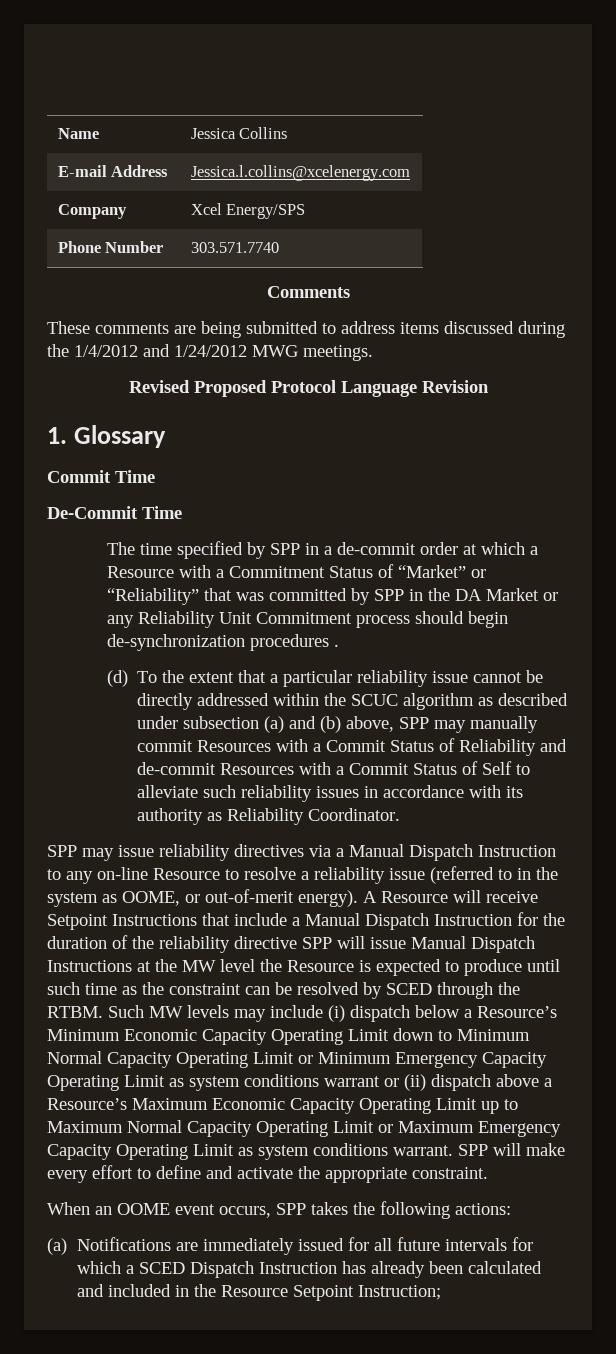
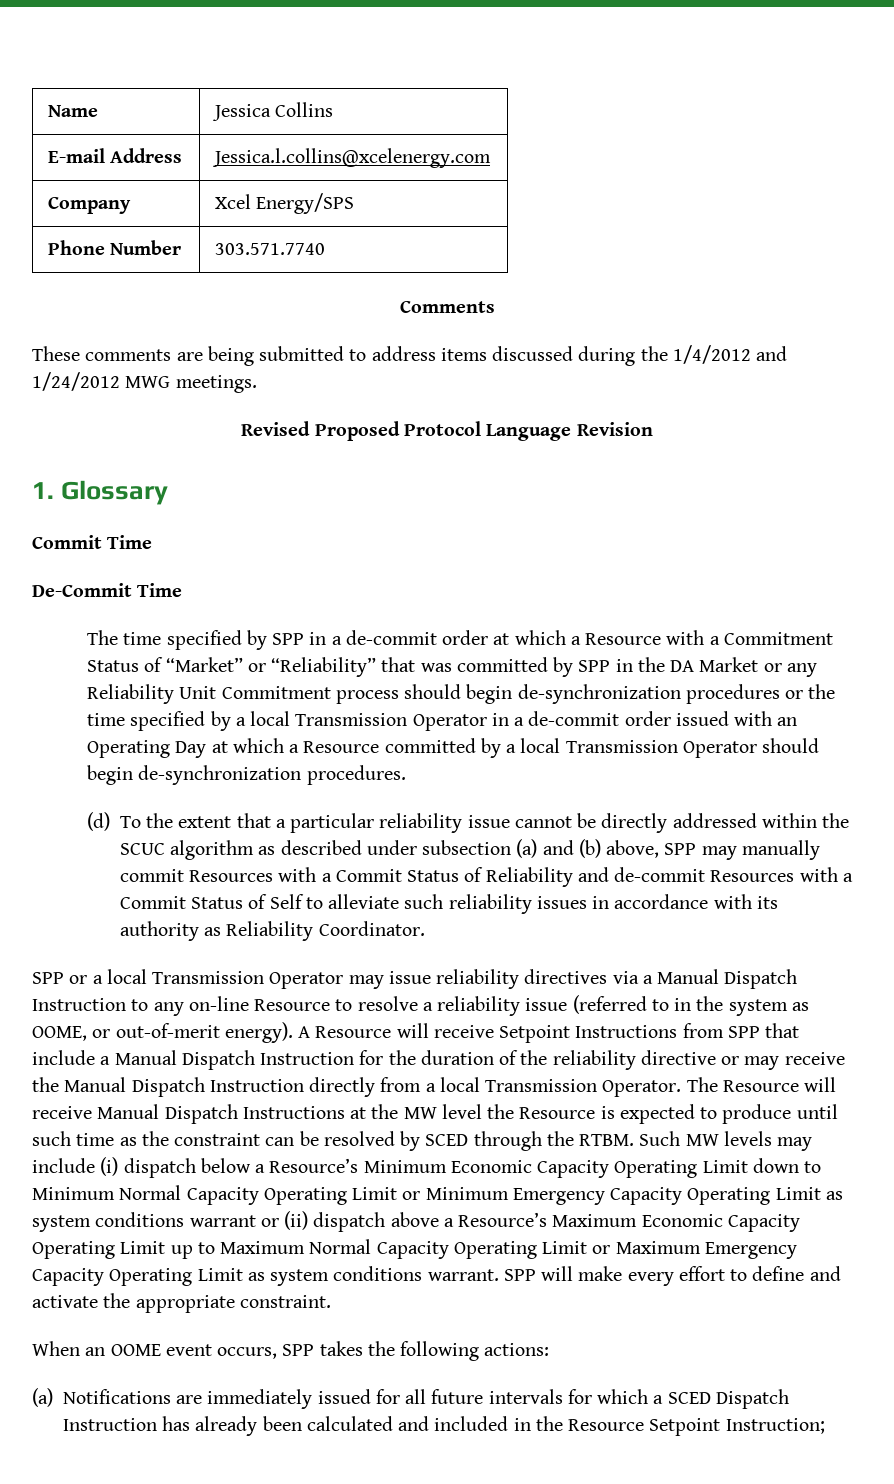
- The time specified by SPP in a de-commit order at which a Resource with a Commitment Status of “Market” or “Reliability” that was committed by SPP in the DA Market or any Reliability Unit Commitment process should begin de-synchronization procedures .
+ The time specified by SPP in a de-commit order at which a Resource with a Commitment Status of “Market” or “Reliability” that was committed by SPP in the DA Market or any Reliability Unit Commitment process should begin de-synchronization procedures or the time specified by a local Transmission Operator in a de-commit order issued with an Operating Day at which a Resource committed by a local Transmission Operator should begin de-synchronization procedures.
- SPP may issue reliability directives via a Manual Dispatch Instruction to any on-line Resource to resolve a reliability issue (referred to in the system as OOME, or out-of-merit energy).
+ SPP or a local Transmission Operator may issue reliability directives via a Manual Dispatch Instruction to any on-line Resource to resolve a reliability issue (referred to in the system as OOME, or out-of-merit energy).
- A Resource will receive Setpoint Instructions that include a Manual Dispatch Instruction for the duration of the reliability directive SPP will issue Manual Dispatch Instructions at the MW level the Resource is expected to produce until such time as the constraint can be resolved by SCED through the RTBM.
+ A Resource will receive Setpoint Instructions from SPP that include a Manual Dispatch Instruction for the duration of the reliability directive or may receive the Manual Dispatch Instruction directly from a local Transmission Operator. The Resource will receive Manual Dispatch Instructions at the MW level the Resource is expected to produce until such time as the constraint can be resolved by SCED through the RTBM.

